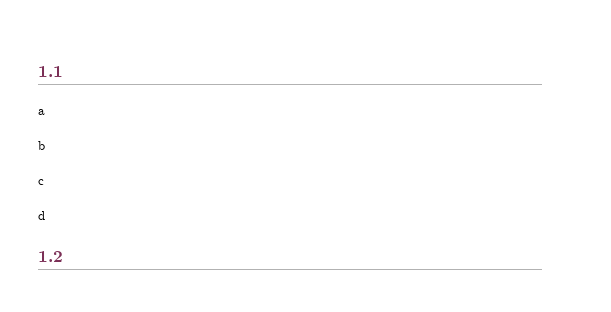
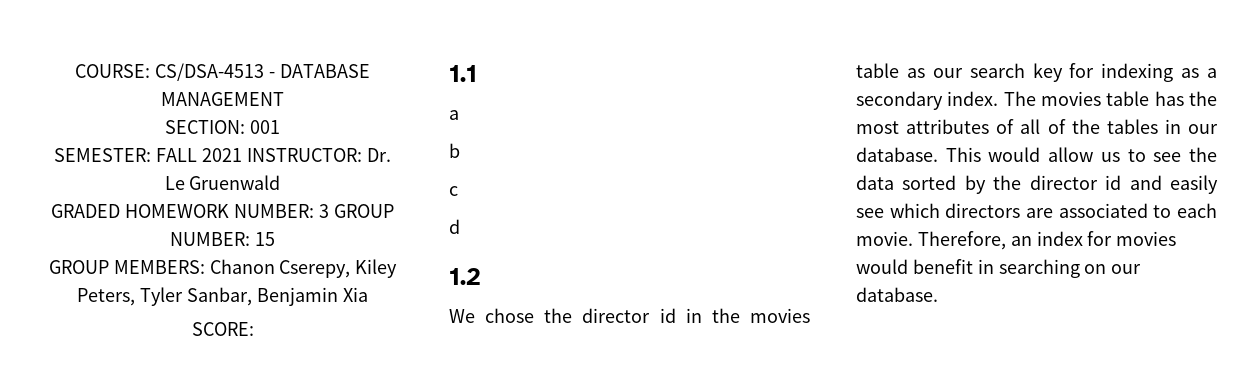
+ COURSE: CS/DSA-4513 - DATABASE MANAGEMENT
+ SECTION: 001
+ SEMESTER: FALL 2021 INSTRUCTOR: Dr. Le Gruenwald
+ GRADED HOMEWORK NUMBER: 3 GROUP NUMBER: 15
+ GROUP MEMBERS: Chanon Cserepy, Kiley Peters, Tyler Sanbar, Benjamin Xia
+ SCORE:
+ We chose the director id in the movies table as our search key for indexing as a secondary index. The movies table has the most attributes of all of the tables in our database. This would allow us to see the data sorted by the director id and easily see which directors are associated to each movie. Therefore, an index for movies would benefit in searching on our database.

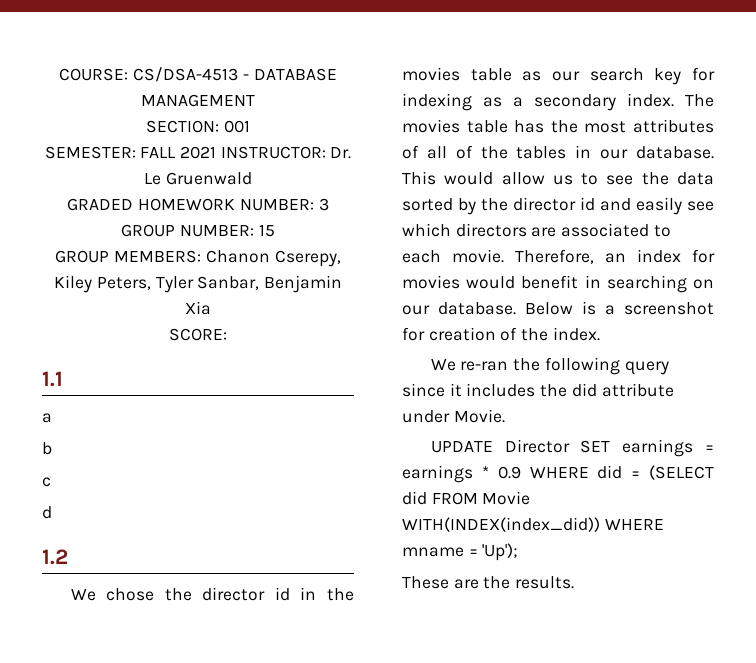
+ Below is a screenshot for creation of the index.
+ We re-ran the following query since it includes the did attribute under Movie.
+ UPDATE Director SET earnings = earnings * 0.9 WHERE did = (SELECT did FROM Movie WITH(INDEX(index_did)) WHERE mname = 'Up');
+ These are the results.

